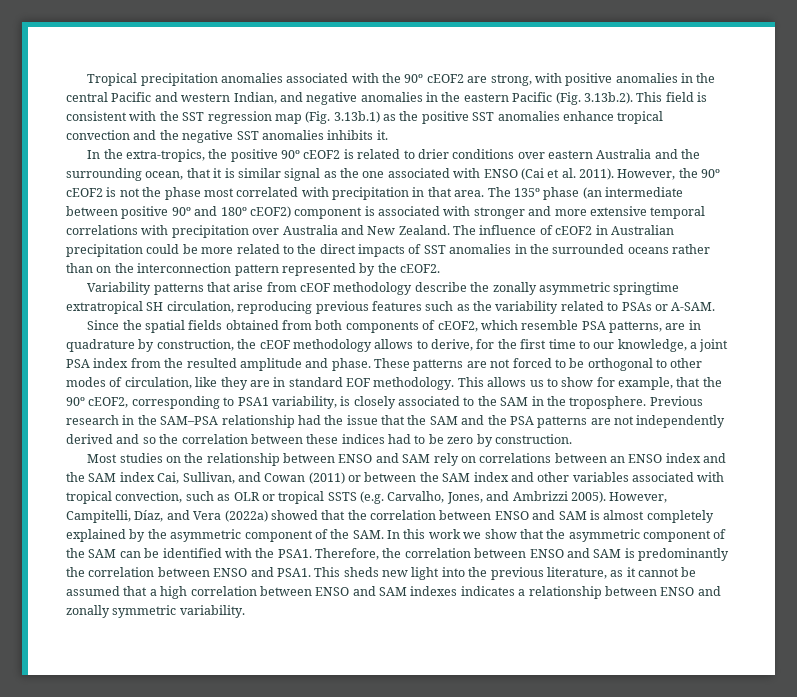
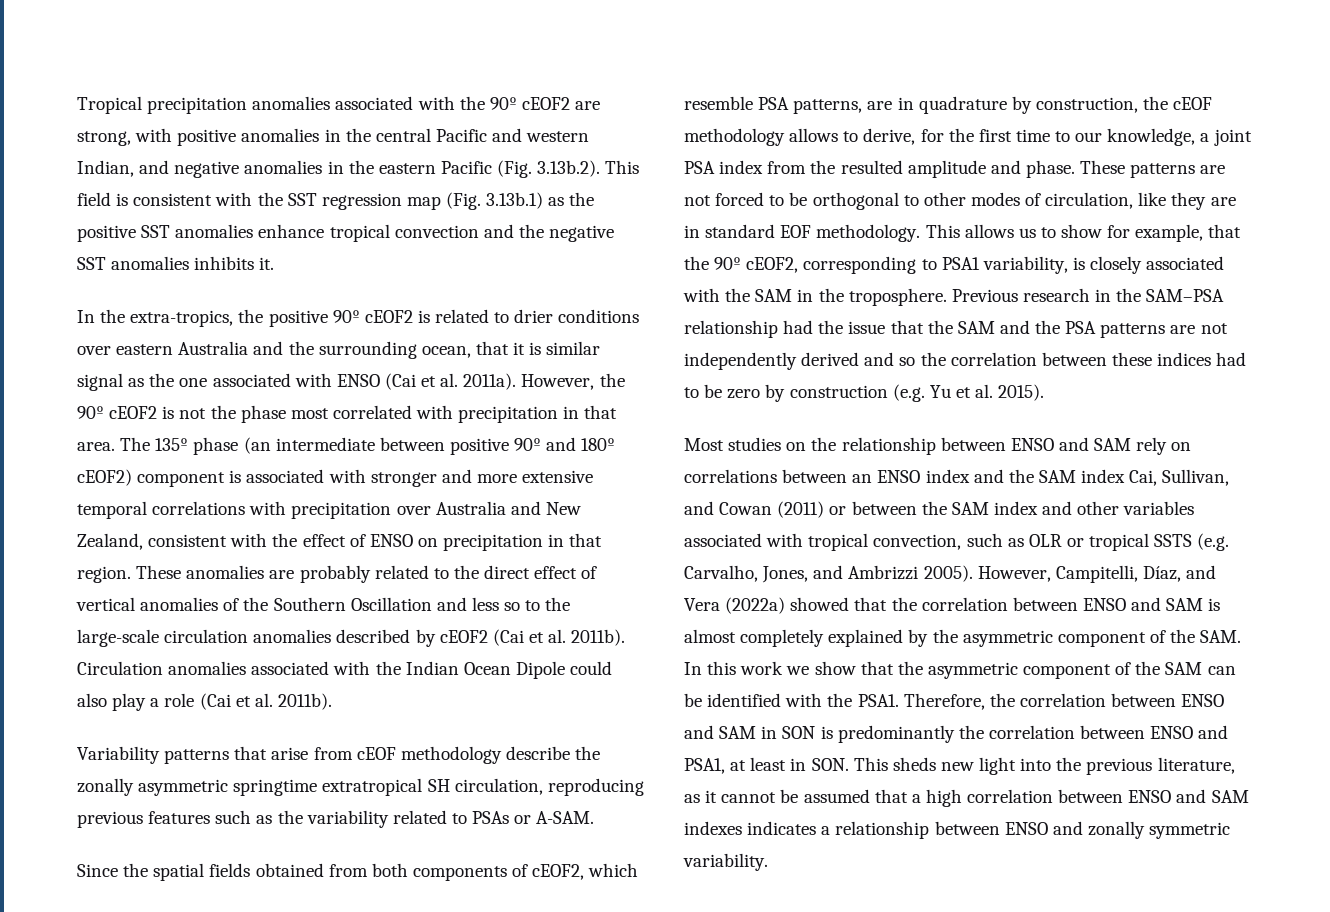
- In the extra-tropics, the positive 90º cEOF2 is related to drier conditions over eastern Australia and the surrounding ocean, that it is similar signal as the one associated with ENSO (Cai et al. 2011).
+ In the extra-tropics, the positive 90º cEOF2 is related to drier conditions over eastern Australia and the surrounding ocean, that it is similar signal as the one associated with ENSO (Cai et al. 2011a).
- The 135º phase (an intermediate between positive 90º and 180º cEOF2) component is associated with stronger and more extensive temporal correlations with precipitation over Australia and New Zealand. The influence of cEOF2 in Australian precipitation could be more related to the direct impacts of SST anomalies in the surrounded oceans rather than on the interconnection pattern represented by the cEOF2.
+ The 135º phase (an intermediate between positive 90º and 180º cEOF2) component is associated with stronger and more extensive temporal correlations with precipitation over Australia and New Zealand, consistent with the effect of ENSO on precipitation in that region. These anomalies are probably related to the direct effect of vertical anomalies of the Southern Oscillation and less so to the large-scale circulation anomalies described by cEOF2 (Cai et al. 2011b). Circulation anomalies associated with the Indian Ocean Dipole could also play a role (Cai et al. 2011b).
- This allows us to show for example, that the 90º cEOF2, corresponding to PSA1 variability, is closely associated to the SAM in the troposphere.
+ This allows us to show for example, that the 90º cEOF2, corresponding to PSA1 variability, is closely associated with the SAM in the troposphere.
- Previous research in the SAM–PSA relationship had the issue that the SAM and the PSA patterns are not independently derived and so the correlation between these indices had to be zero by construction.
+ Previous research in the SAM–PSA relationship had the issue that the SAM and the PSA patterns are not independently derived and so the correlation between these indices had to be zero by construction (e.g. Yu et al. 2015).
- Therefore, the correlation between ENSO and SAM is predominantly the correlation between ENSO and PSA1. This sheds new light into the previous literature, as it cannot be assumed that a high correlation between ENSO and SAM indexes indicates a relationship between ENSO and zonally symmetric variability.
+ Therefore, the correlation between ENSO and SAM in SON is predominantly the correlation between ENSO and PSA1, at least in SON. This sheds new light into the previous literature, as it cannot be assumed that a high correlation between ENSO and SAM indexes indicates a relationship between ENSO and zonally symmetric variability.

